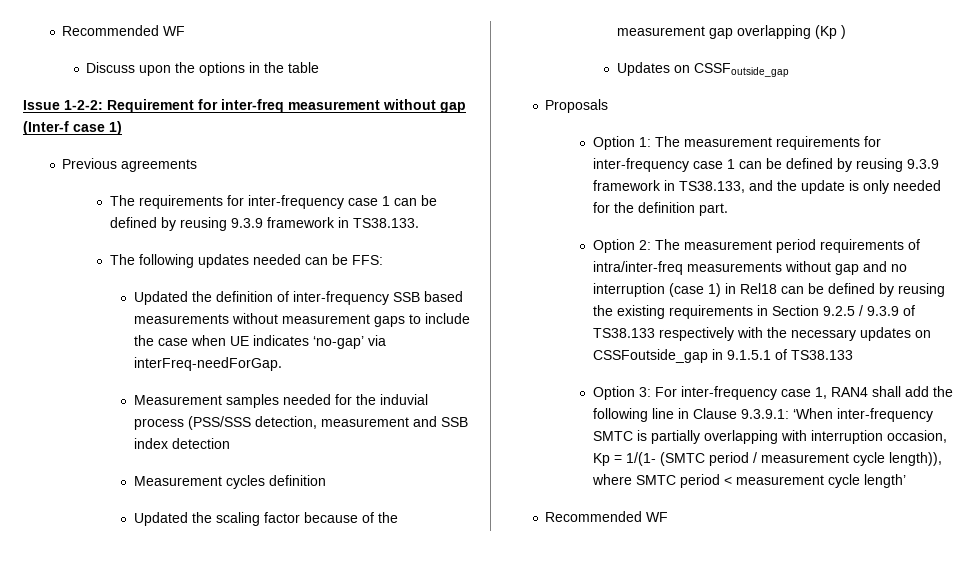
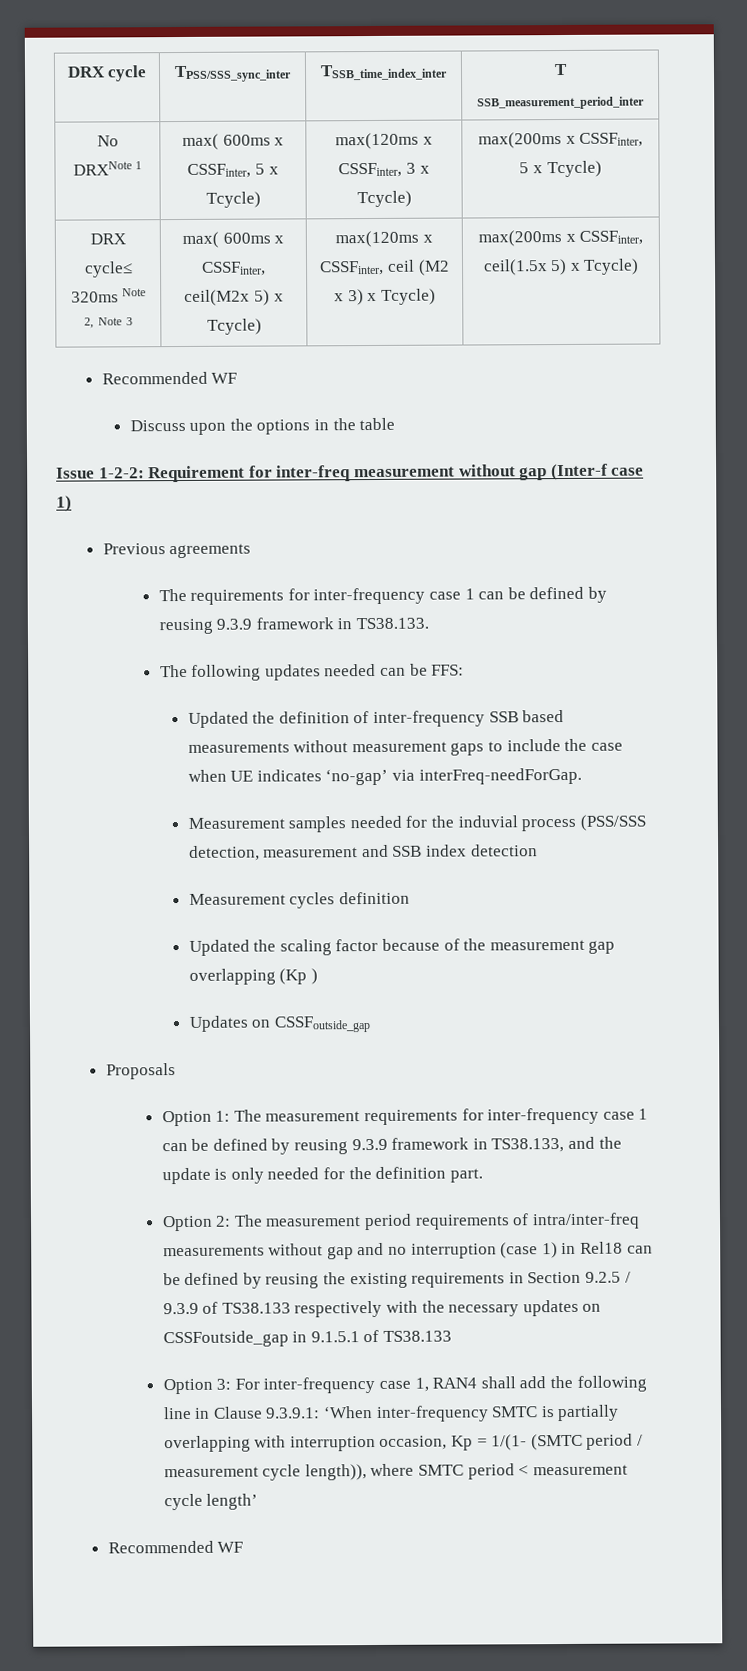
+ DRX cycle | TPSS/SSS_sync_inter | TSSB_time_index_inter | T SSB_measurement_period_inter
+ No DRXNote 1 | max( 600ms x CSSFinter, 5 x Tcycle) | max(120ms x CSSFinter, 3 x Tcycle) | max(200ms x CSSFinter, 5 x Tcycle)
+ DRX cycle≤ 320ms Note 2, Note 3 | max( 600ms x CSSFinter, ceil(M2x 5) x Tcycle) | max(120ms x CSSFinter, ceil (M2 x 3) x Tcycle) | max(200ms x CSSFinter, ceil(1.5x 5) x Tcycle)

